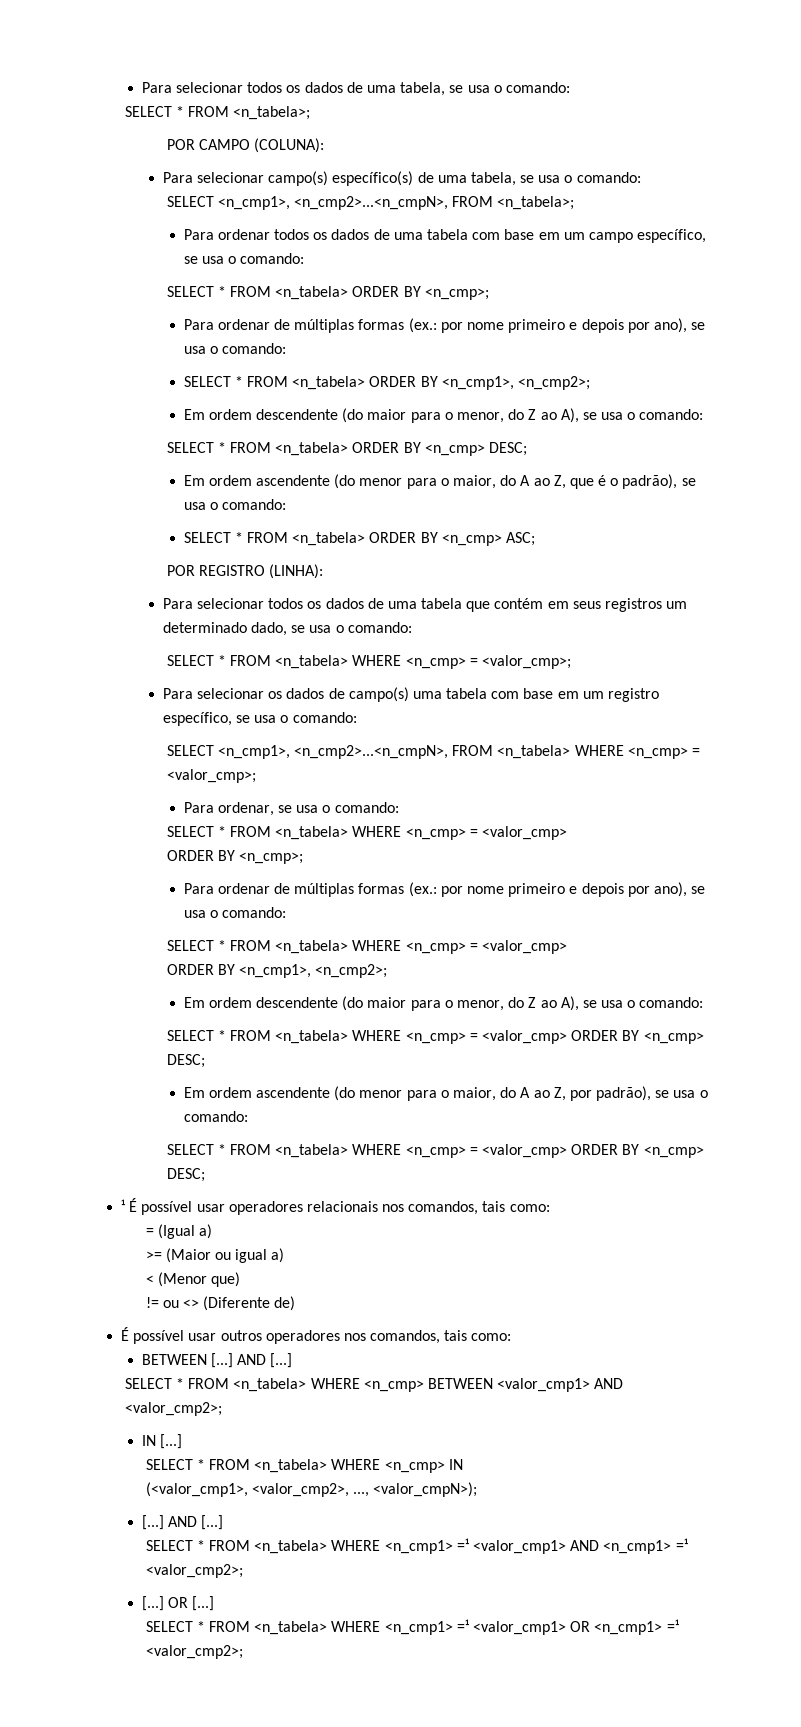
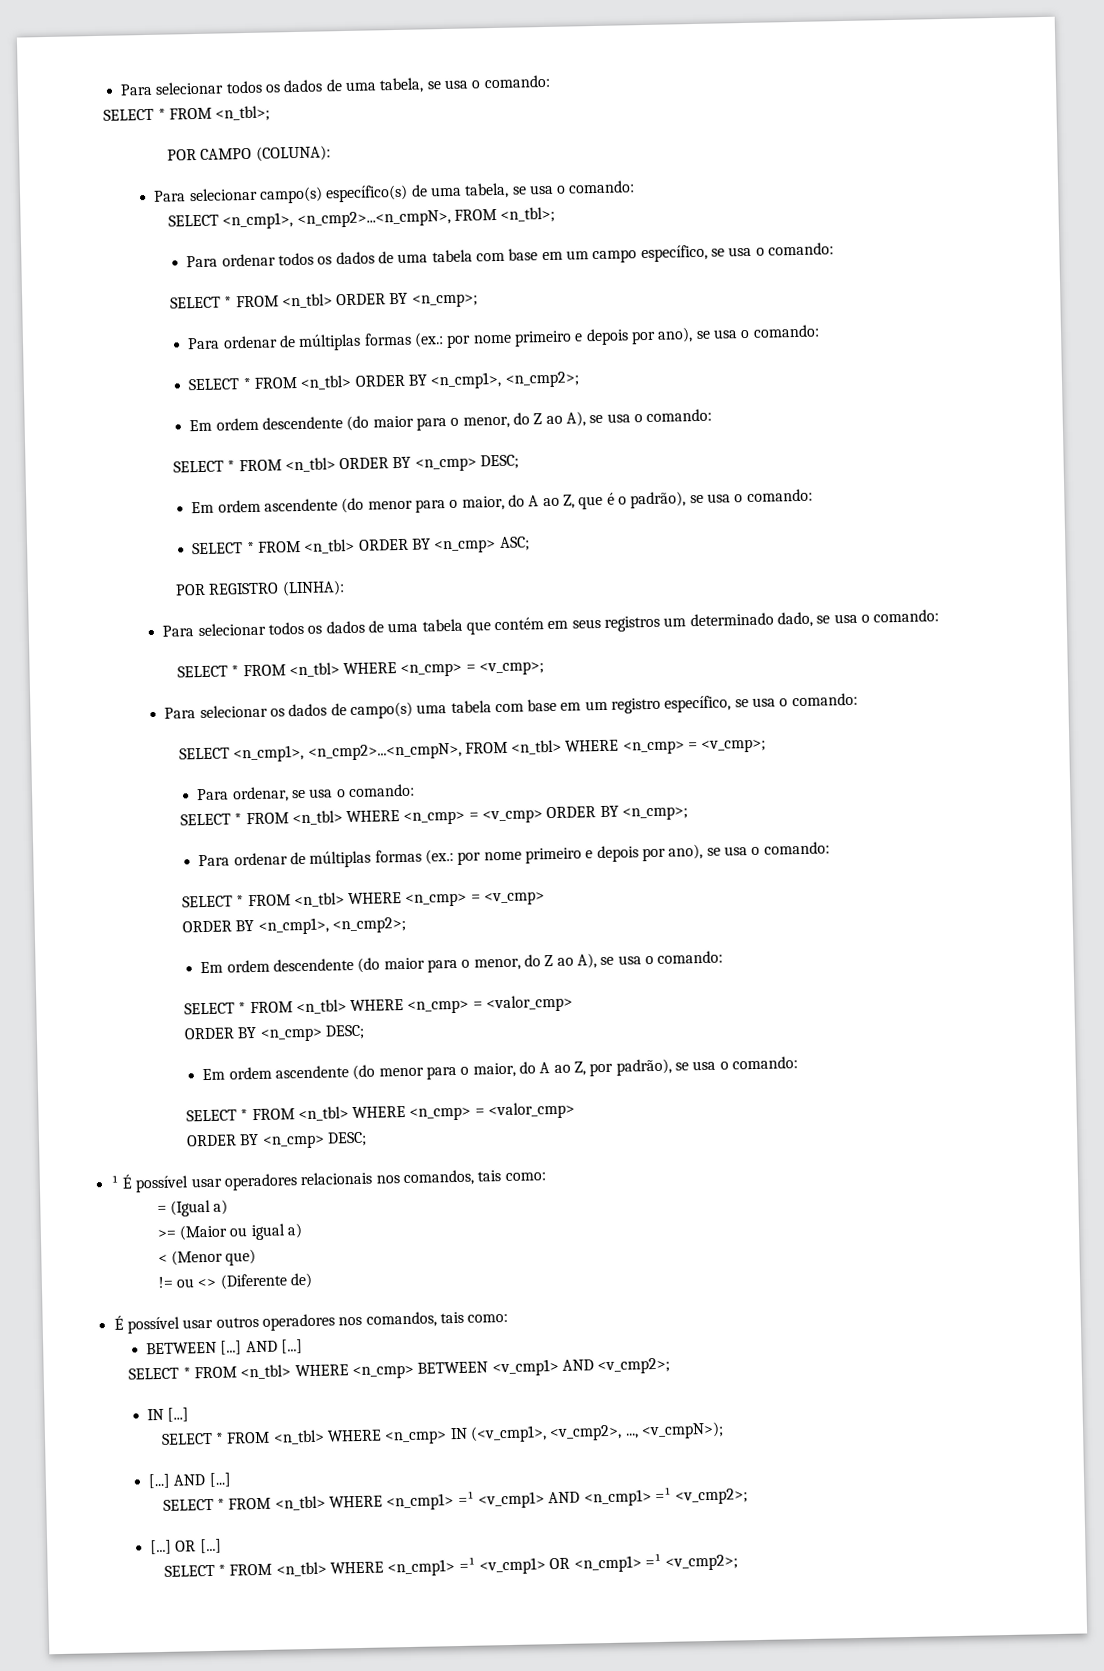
- SELECT * FROM <n_tabela>;
+ SELECT * FROM <n_tbl>;
- SELECT <n_cmp1>, <n_cmp2>...<n_cmpN>, FROM <n_tabela>;
+ SELECT <n_cmp1>, <n_cmp2>...<n_cmpN>, FROM <n_tbl>;
- SELECT * FROM <n_tabela> ORDER BY <n_cmp>;
+ SELECT * FROM <n_tbl> ORDER BY <n_cmp>;
- SELECT * FROM <n_tabela> ORDER BY <n_cmp1>, <n_cmp2>;
+ SELECT * FROM <n_tbl> ORDER BY <n_cmp1>, <n_cmp2>;
- SELECT * FROM <n_tabela> ORDER BY <n_cmp> DESC;
+ SELECT * FROM <n_tbl> ORDER BY <n_cmp> DESC;
- SELECT * FROM <n_tabela> ORDER BY <n_cmp> ASC;
+ SELECT * FROM <n_tbl> ORDER BY <n_cmp> ASC;
- SELECT * FROM <n_tabela> WHERE <n_cmp> = <valor_cmp>;
+ SELECT * FROM <n_tbl> WHERE <n_cmp> = <v_cmp>;
- SELECT <n_cmp1>, <n_cmp2>...<n_cmpN>, FROM <n_tabela> WHERE <n_cmp> = <valor_cmp>;
+ SELECT <n_cmp1>, <n_cmp2>...<n_cmpN>, FROM <n_tbl> WHERE <n_cmp> = <v_cmp>;
  Para ordenar, se usa o comando:
- SELECT * FROM <n_tabela> WHERE <n_cmp> = <valor_cmp>
- ORDER BY <n_cmp>;
+ SELECT * FROM <n_tbl> WHERE <n_cmp> = <v_cmp> ORDER BY <n_cmp>;
  Para ordenar de múltiplas formas (ex.: por nome primeiro e depois por ano), se usa o comando:
- SELECT * FROM <n_tabela> WHERE <n_cmp> = <valor_cmp>
+ SELECT * FROM <n_tbl> WHERE <n_cmp> = <v_cmp>
  ORDER BY <n_cmp1>, <n_cmp2>;
  Em ordem descendente (do maior para o menor, do Z ao A), se usa o comando:
- SELECT * FROM <n_tabela> WHERE <n_cmp> = <valor_cmp> ORDER BY <n_cmp> DESC;
+ SELECT * FROM <n_tbl> WHERE <n_cmp> = <valor_cmp>
+ ORDER BY <n_cmp> DESC;
  Em ordem ascendente (do menor para o maior, do A ao Z, por padrão), se usa o comando:
- SELECT * FROM <n_tabela> WHERE <n_cmp> = <valor_cmp> ORDER BY <n_cmp> DESC;
+ SELECT * FROM <n_tbl> WHERE <n_cmp> = <valor_cmp>
+ ORDER BY <n_cmp> DESC;
- SELECT * FROM <n_tabela> WHERE <n_cmp> BETWEEN <valor_cmp1> AND <valor_cmp2>;
+ SELECT * FROM <n_tbl> WHERE <n_cmp> BETWEEN <v_cmp1> AND <v_cmp2>;
- SELECT * FROM <n_tabela> WHERE <n_cmp> IN
- (<valor_cmp1>, <valor_cmp2>, ..., <valor_cmpN>);
+ SELECT * FROM <n_tbl> WHERE <n_cmp> IN (<v_cmp1>, <v_cmp2>, ..., <v_cmpN>);
  [...] AND [...]
- SELECT * FROM <n_tabela> WHERE <n_cmp1> =¹ <valor_cmp1> AND <n_cmp1> =¹ <valor_cmp2>;
+ SELECT * FROM <n_tbl> WHERE <n_cmp1> =¹ <v_cmp1> AND <n_cmp1> =¹ <v_cmp2>;
- SELECT * FROM <n_tabela> WHERE <n_cmp1> =¹ <valor_cmp1> OR <n_cmp1> =¹ <valor_cmp2>;
+ SELECT * FROM <n_tbl> WHERE <n_cmp1> =¹ <v_cmp1> OR <n_cmp1> =¹ <v_cmp2>;

